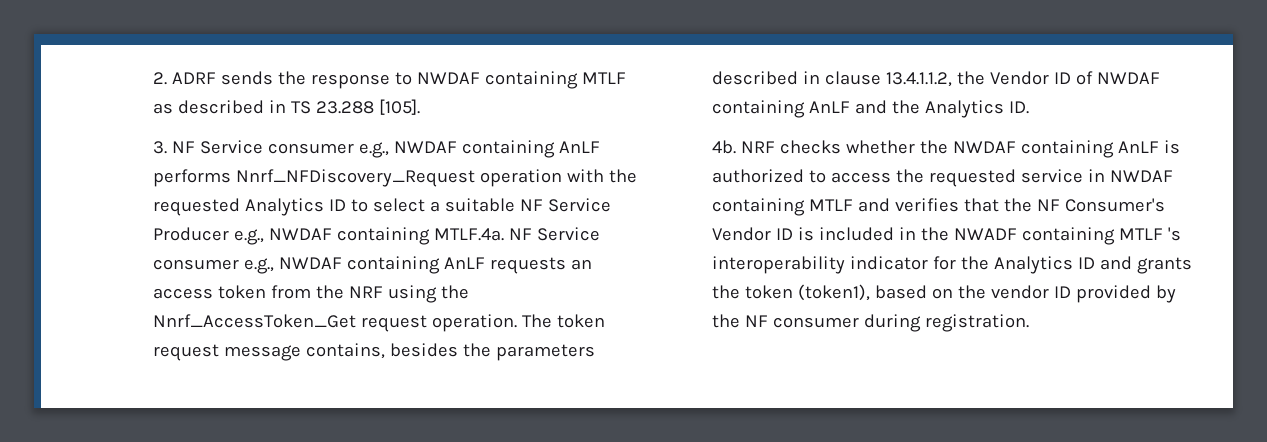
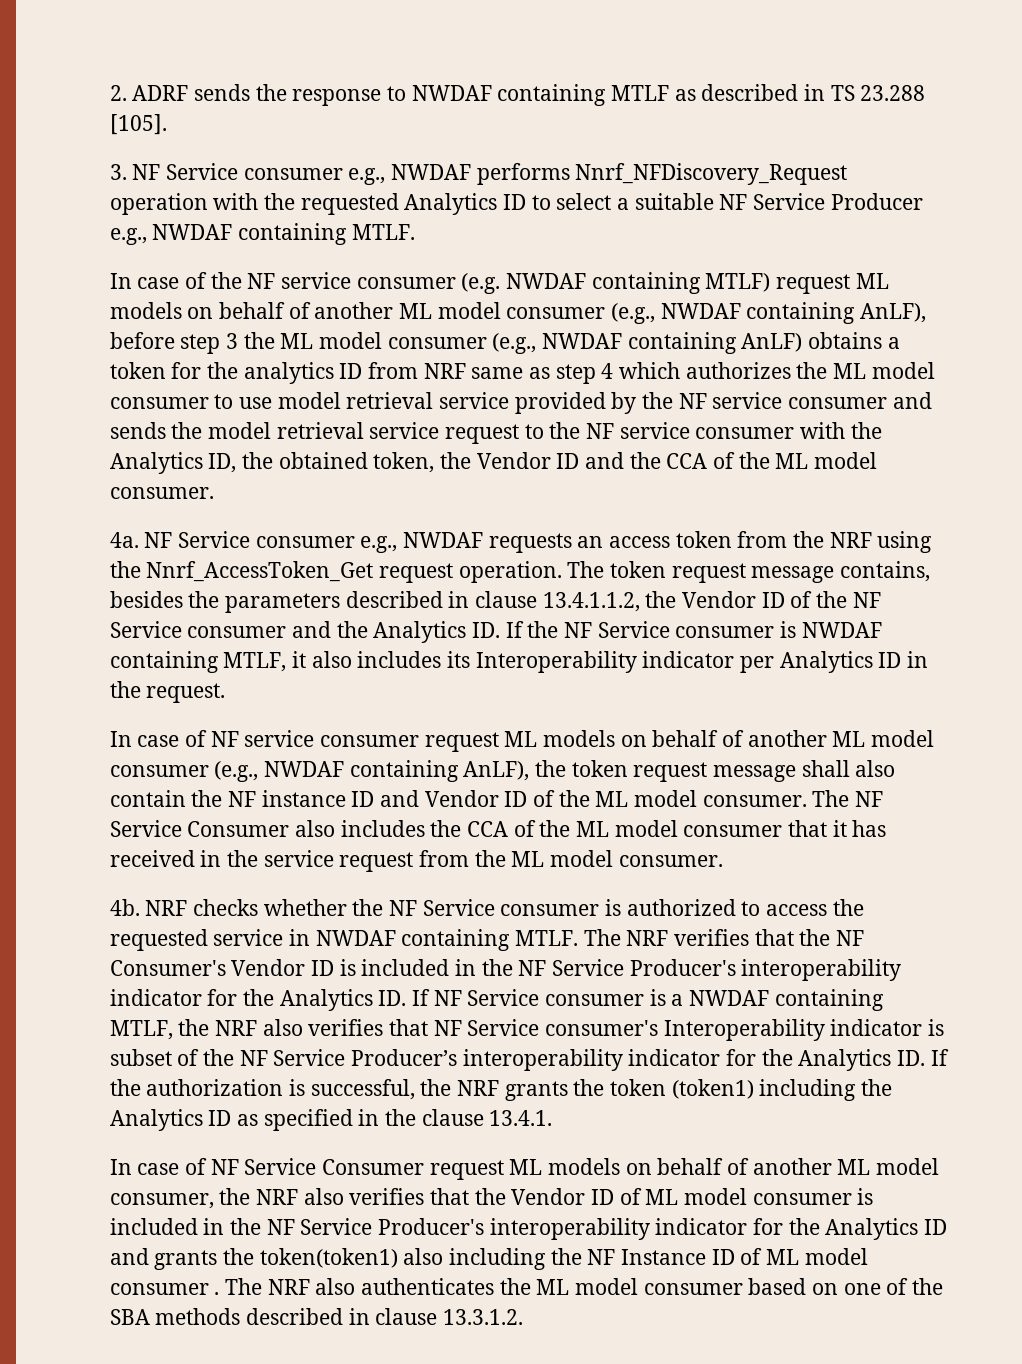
- 3. NF Service consumer e.g., NWDAF containing AnLF performs Nnrf_NFDiscovery_Request operation with the requested Analytics ID to select a suitable NF Service Producer e.g., NWDAF containing MTLF.4a. NF Service consumer e.g., NWDAF containing AnLF requests an access token from the NRF using the Nnrf_AccessToken_Get request operation.
+ 3. NF Service consumer e.g., NWDAF performs Nnrf_NFDiscovery_Request operation with the requested Analytics ID to select a suitable NF Service Producer e.g., NWDAF containing MTLF.
+ In case of the NF service consumer (e.g. NWDAF containing MTLF) request ML models on behalf of another ML model consumer (e.g., NWDAF containing AnLF), before step 3 the ML model consumer (e.g., NWDAF containing AnLF) obtains a token for the analytics ID from NRF same as step 4 which authorizes the ML model consumer to use model retrieval service provided by the NF service consumer and sends the model retrieval service request to the NF service consumer with the Analytics ID, the obtained token, the Vendor ID and the CCA of the ML model consumer.
+ 4a. NF Service consumer e.g., NWDAF requests an access token from the NRF using the Nnrf_AccessToken_Get request operation.
- The token request message contains, besides the parameters described in clause 13.4.1.1.2, the Vendor ID of NWDAF containing AnLF and the Analytics ID.
+ The token request message contains, besides the parameters described in clause 13.4.1.1.2, the Vendor ID of the NF Service consumer and the Analytics ID. If the NF Service consumer is NWDAF containing MTLF, it also includes its Interoperability indicator per Analytics ID in the request.
+ In case of NF service consumer request ML models on behalf of another ML model consumer (e.g., NWDAF containing AnLF), the token request message shall also contain the NF instance ID and Vendor ID of the ML model consumer. The NF Service Consumer also includes the CCA of the ML model consumer that it has received in the service request from the ML model consumer.
- NRF checks whether the NWDAF containing AnLF is authorized to access the requested service in NWDAF containing MTLF and verifies that the NF Consumer's Vendor ID is included in the NWADF containing MTLF 's interoperability indicator for the Analytics ID and grants the token (token1), based on the vendor ID provided by the NF consumer during registration.
+ NRF checks whether the NF Service consumer is authorized to access the requested service in NWDAF containing MTLF. The NRF verifies that the NF Consumer's Vendor ID is included in the NF Service Producer's interoperability indicator for the Analytics ID. If NF Service consumer is a NWDAF containing MTLF, the NRF also verifies that NF Service consumer's Interoperability indicator is subset of the NF Service Producer’s interoperability indicator for the Analytics ID. If the authorization is successful, the NRF grants the token (token1) including the Analytics ID as specified in the clause 13.4.1.
+ In case of NF Service Consumer request ML models on behalf of another ML model consumer, the NRF also verifies that the Vendor ID of ML model consumer is included in the NF Service Producer's interoperability indicator for the Analytics ID and grants the token(token1) also including the NF Instance ID of ML model consumer . The NRF also authenticates the ML model consumer based on one of the SBA methods described in clause 13.3.1.2.

